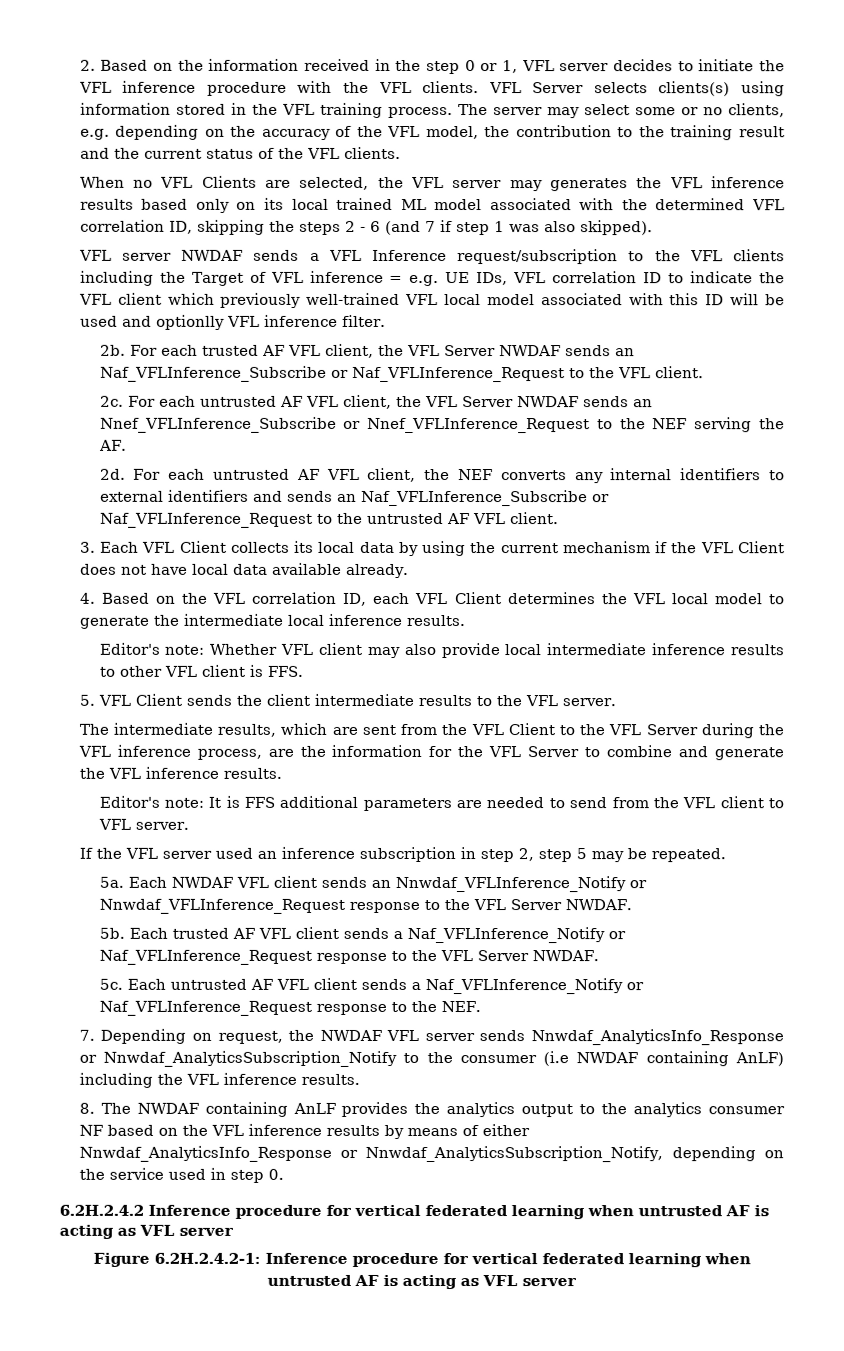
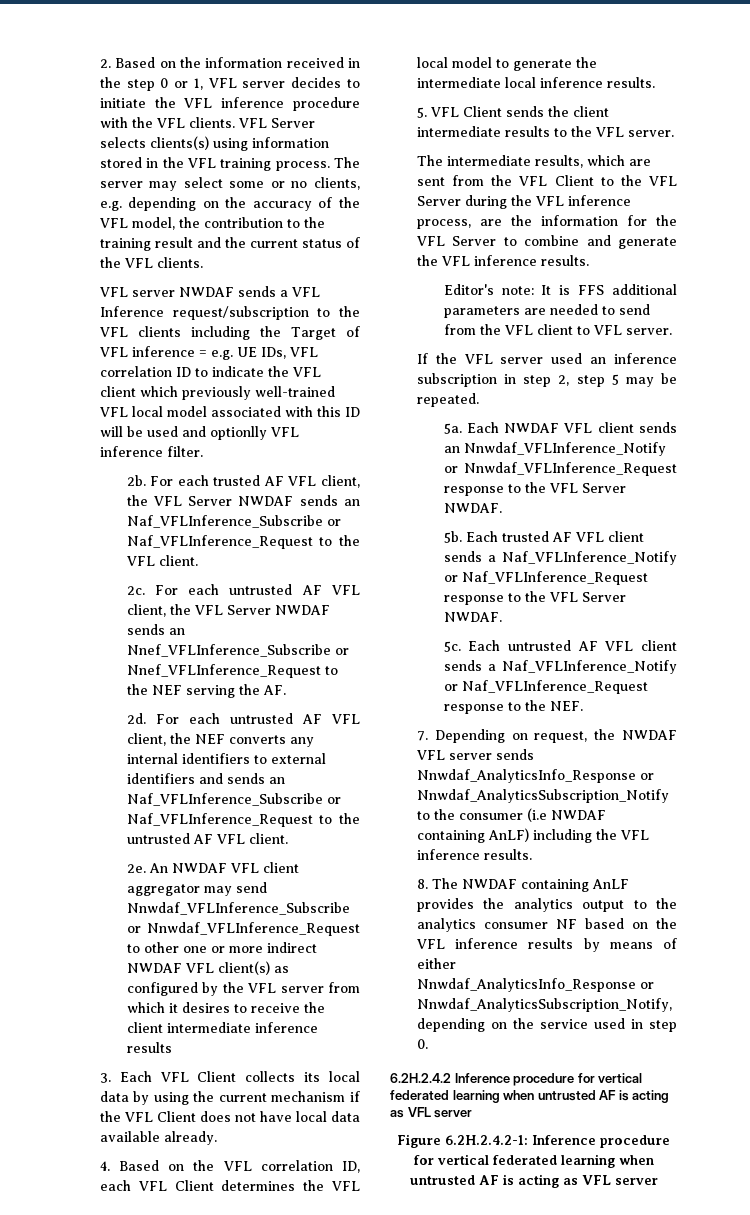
- When no VFL Clients are selected, the VFL server may generates the VFL inference results based only on its local trained ML model associated with the determined VFL correlation ID, skipping the steps 2 - 6 (and 7 if step 1 was also skipped).
+ 2e. An NWDAF VFL client aggregator may send Nnwdaf_VFLInference_Subscribe or Nnwdaf_VFLInference_Request to other one or more indirect NWDAF VFL client(s) as configured by the VFL server from which it desires to receive the client intermediate inference results
- Editor's note: Whether VFL client may also provide local intermediate inference results to other VFL client is FFS.

